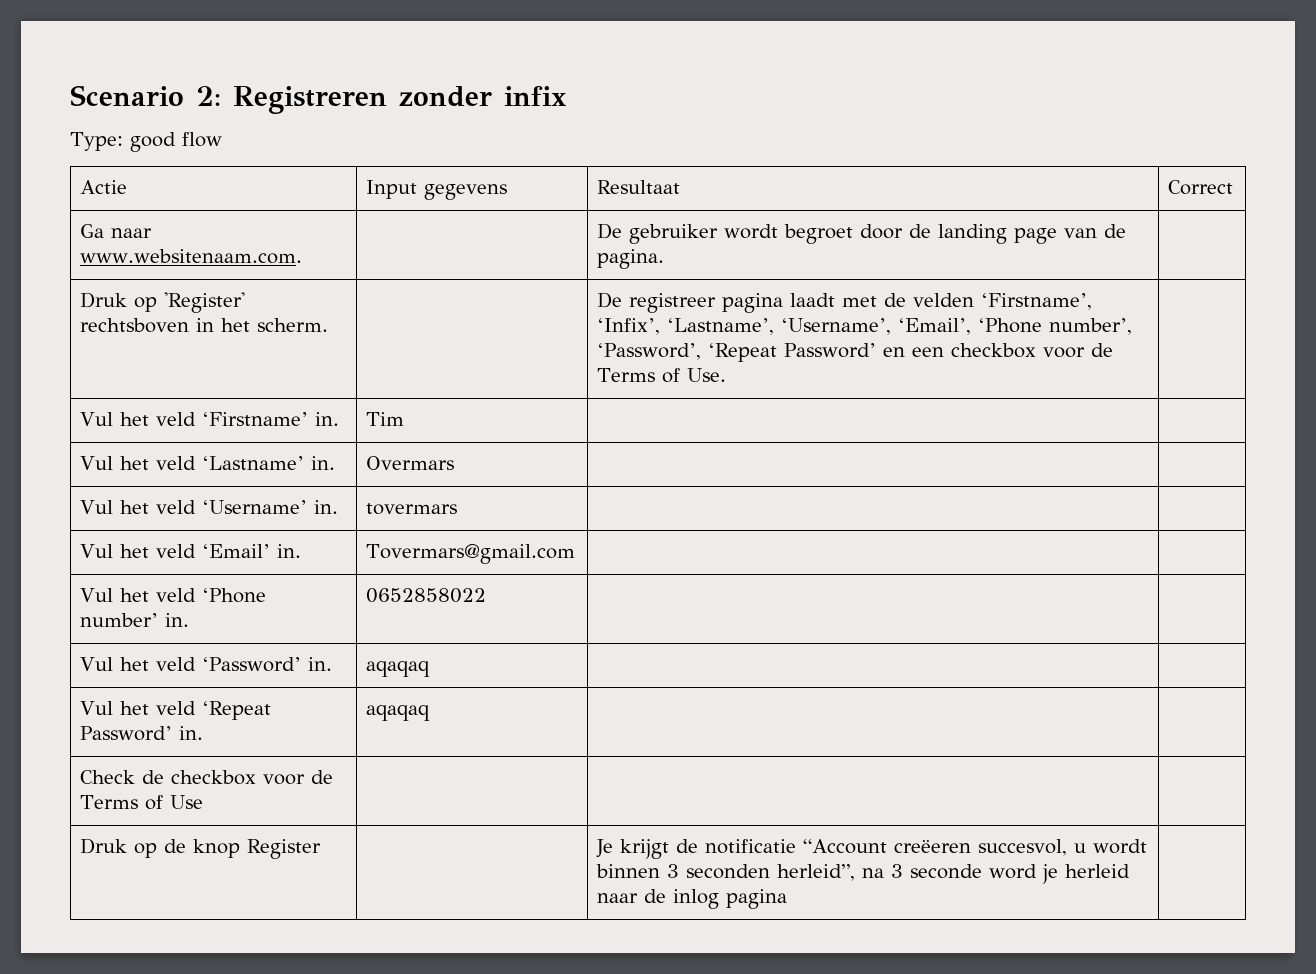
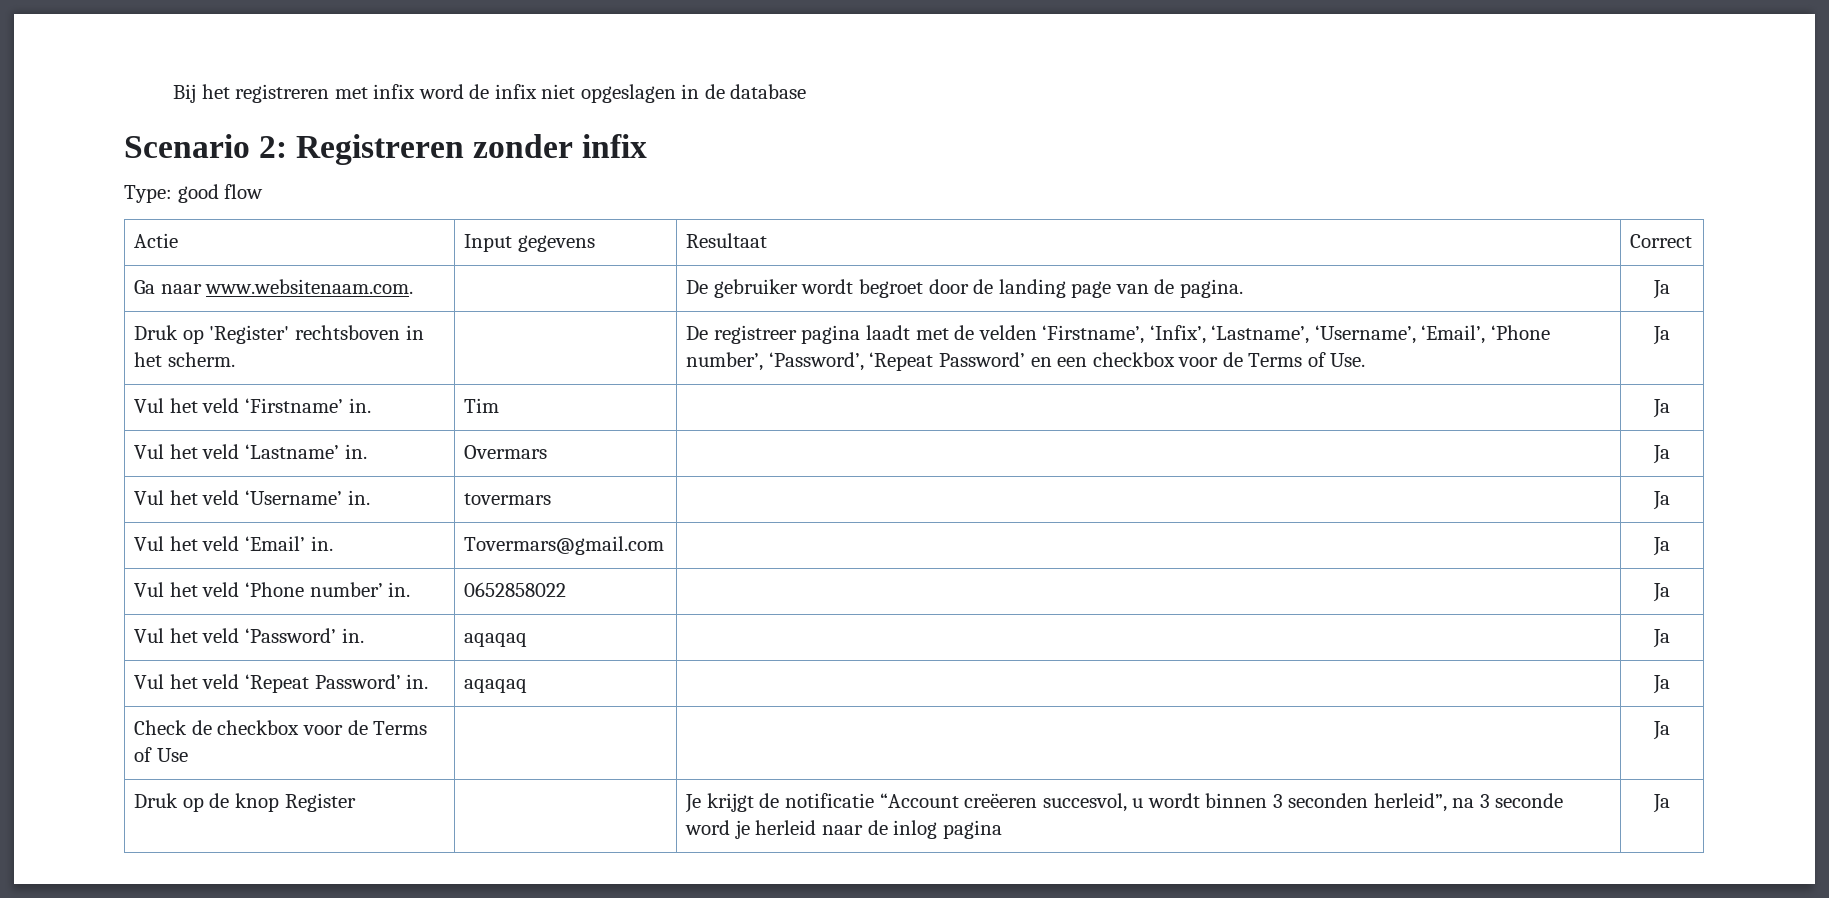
+ Bij het registreren met infix word de infix niet opgeslagen in de database
- Ga naar www.websitenaam.com. | | De gebruiker wordt begroet door de landing page van de pagina. |
+ Ga naar www.websitenaam.com. | | De gebruiker wordt begroet door de landing page van de pagina. | Ja
- Druk op 'Register' rechtsboven in het scherm. | | De registreer pagina laadt met de velden ‘Firstname’, ‘Infix’, ‘Lastname’, ‘Username’, ‘Email’, ‘Phone number’, ‘Password’, ‘Repeat Password’ en een checkbox voor de Terms of Use. |
+ Druk op 'Register' rechtsboven in het scherm. | | De registreer pagina laadt met de velden ‘Firstname’, ‘Infix’, ‘Lastname’, ‘Username’, ‘Email’, ‘Phone number’, ‘Password’, ‘Repeat Password’ en een checkbox voor de Terms of Use. | Ja
- Vul het veld ‘Firstname’ in. | Tim | |
+ Vul het veld ‘Firstname’ in. | Tim | | Ja
- Vul het veld ‘Lastname’ in. | Overmars | |
+ Vul het veld ‘Lastname’ in. | Overmars | | Ja
- Vul het veld ‘Username’ in. | tovermars | |
+ Vul het veld ‘Username’ in. | tovermars | | Ja
- Vul het veld ‘Email’ in. | Tovermars@gmail.com | |
+ Vul het veld ‘Email’ in. | Tovermars@gmail.com | | Ja
- Vul het veld ‘Phone number’ in. | 0652858022 | |
+ Vul het veld ‘Phone number’ in. | 0652858022 | | Ja
- Vul het veld ‘Password’ in. | aqaqaq | |
+ Vul het veld ‘Password’ in. | aqaqaq | | Ja
- Vul het veld ‘Repeat Password’ in. | aqaqaq | |
+ Vul het veld ‘Repeat Password’ in. | aqaqaq | | Ja
- Check de checkbox voor de Terms of Use | | |
+ Check de checkbox voor de Terms of Use | | | Ja
- Druk op de knop Register | | Je krijgt de notificatie “Account creëeren succesvol, u wordt binnen 3 seconden herleid”, na 3 seconde word je herleid naar de inlog pagina |
+ Druk op de knop Register | | Je krijgt de notificatie “Account creëeren succesvol, u wordt binnen 3 seconden herleid”, na 3 seconde word je herleid naar de inlog pagina | Ja

